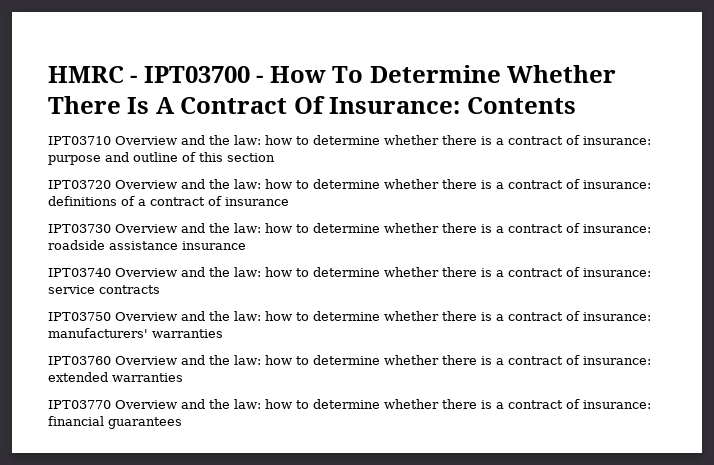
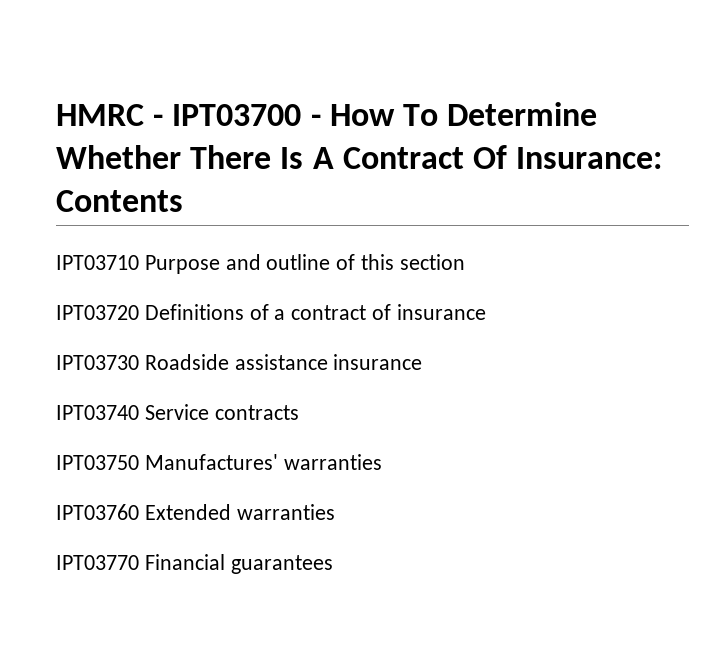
- IPT03710 Overview and the law: how to determine whether there is a contract of insurance: purpose and outline of this section
+ IPT03710 Purpose and outline of this section
- IPT03720 Overview and the law: how to determine whether there is a contract of insurance: definitions of a contract of insurance
+ IPT03720 Definitions of a contract of insurance
- IPT03730 Overview and the law: how to determine whether there is a contract of insurance: roadside assistance insurance
- IPT03740 Overview and the law: how to determine whether there is a contract of insurance: service contracts
- IPT03750 Overview and the law: how to determine whether there is a contract of insurance: manufacturers' warranties
- IPT03760 Overview and the law: how to determine whether there is a contract of insurance: extended warranties
- IPT03770 Overview and the law: how to determine whether there is a contract of insurance: financial guarantees
+ IPT03730 Roadside assistance insurance
+ IPT03740 Service contracts
+ IPT03750 Manufactures' warranties
+ IPT03760 Extended warranties
+ IPT03770 Financial guarantees

